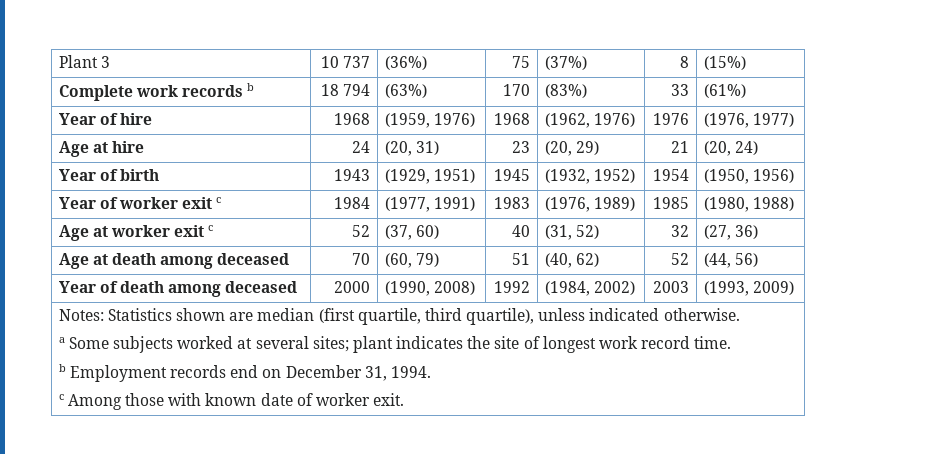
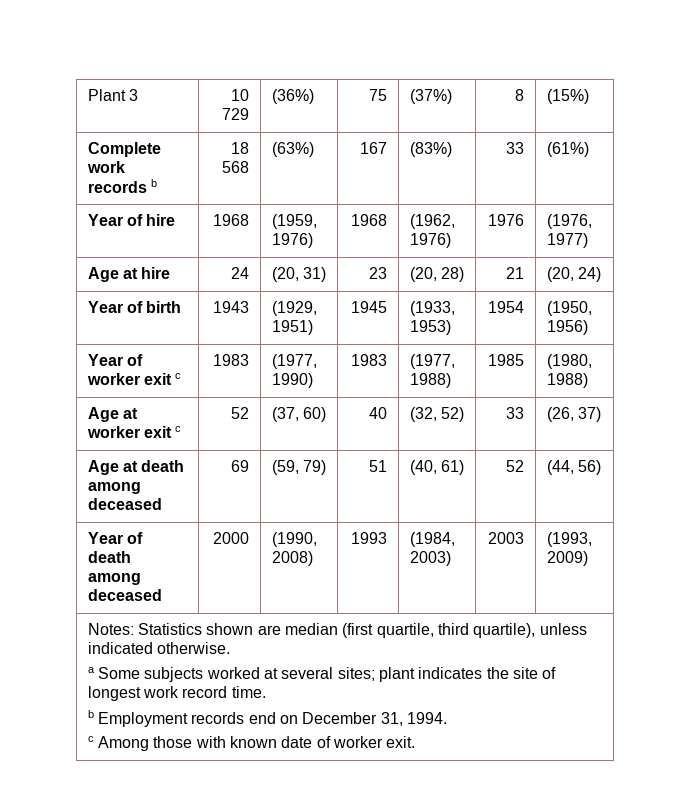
- Plant 3 | 10 737 | (36%) | 75 | (37%) | 8 | (15%)
+ Plant 3 | 10 729 | (36%) | 75 | (37%) | 8 | (15%)
- Complete work records b | 18 794 | (63%) | 170 | (83%) | 33 | (61%)
+ Complete work records b | 18 568 | (63%) | 167 | (83%) | 33 | (61%)
- Age at hire | 24 | (20, 31) | 23 | (20, 29) | 21 | (20, 24)
+ Age at hire | 24 | (20, 31) | 23 | (20, 28) | 21 | (20, 24)
- Year of birth | 1943 | (1929, 1951) | 1945 | (1932, 1952) | 1954 | (1950, 1956)
+ Year of birth | 1943 | (1929, 1951) | 1945 | (1933, 1953) | 1954 | (1950, 1956)
- Year of worker exit c | 1984 | (1977, 1991) | 1983 | (1976, 1989) | 1985 | (1980, 1988)
+ Year of worker exit c | 1983 | (1977, 1990) | 1983 | (1977, 1988) | 1985 | (1980, 1988)
- Age at worker exit c | 52 | (37, 60) | 40 | (31, 52) | 32 | (27, 36)
+ Age at worker exit c | 52 | (37, 60) | 40 | (32, 52) | 33 | (26, 37)
- Age at death among deceased | 70 | (60, 79) | 51 | (40, 62) | 52 | (44, 56)
+ Age at death among deceased | 69 | (59, 79) | 51 | (40, 61) | 52 | (44, 56)
- Year of death among deceased | 2000 | (1990, 2008) | 1992 | (1984, 2002) | 2003 | (1993, 2009)
+ Year of death among deceased | 2000 | (1990, 2008) | 1993 | (1984, 2003) | 2003 | (1993, 2009)

